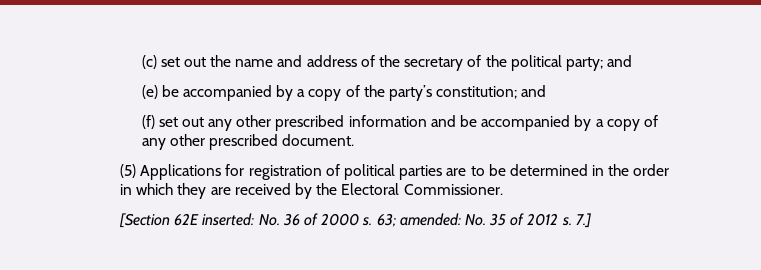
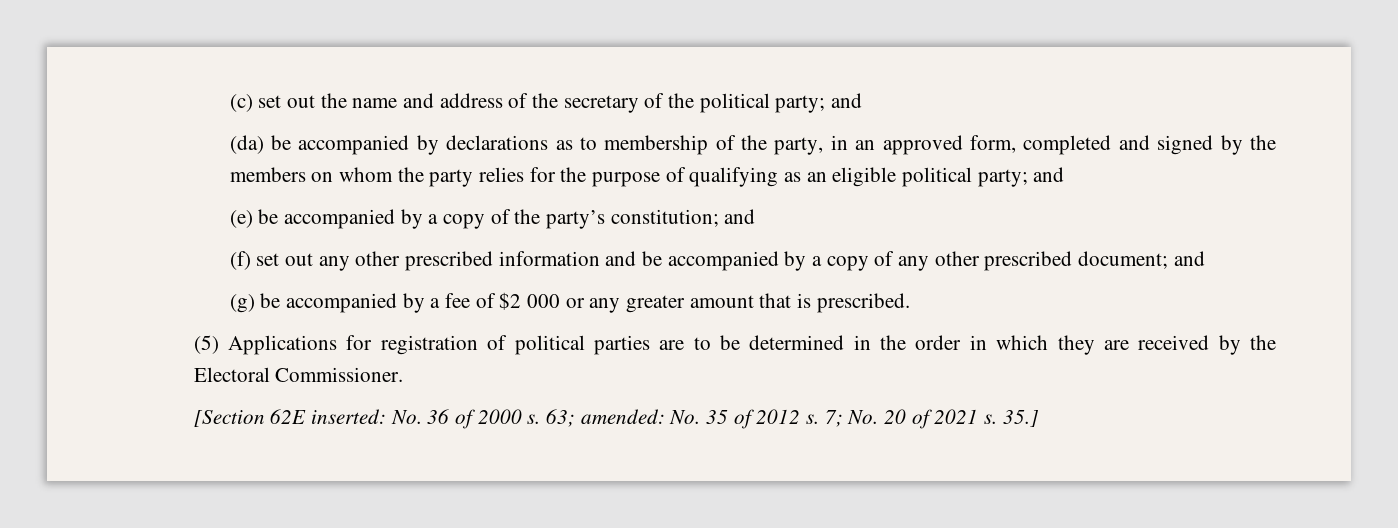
+ (da) be accompanied by declarations as to membership of the party, in an approved form, completed and signed by the members on whom the party relies for the purpose of qualifying as an eligible political party; and
- (f) set out any other prescribed information and be accompanied by a copy of any other prescribed document.
+ (f) set out any other prescribed information and be accompanied by a copy of any other prescribed document; and
+ (g) be accompanied by a fee of $2 000 or any greater amount that is prescribed.
- 7.]
+ 7; No. 20 of 2021 s. 35.]

